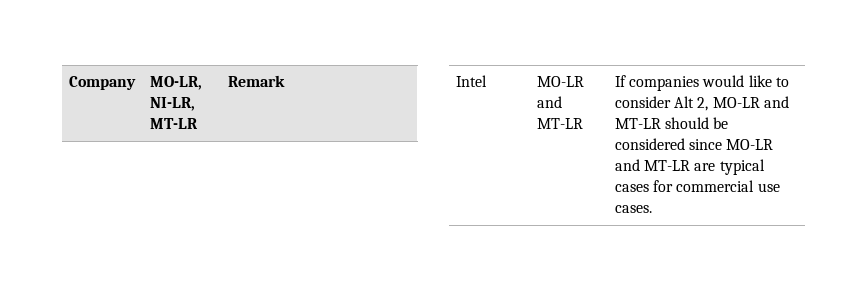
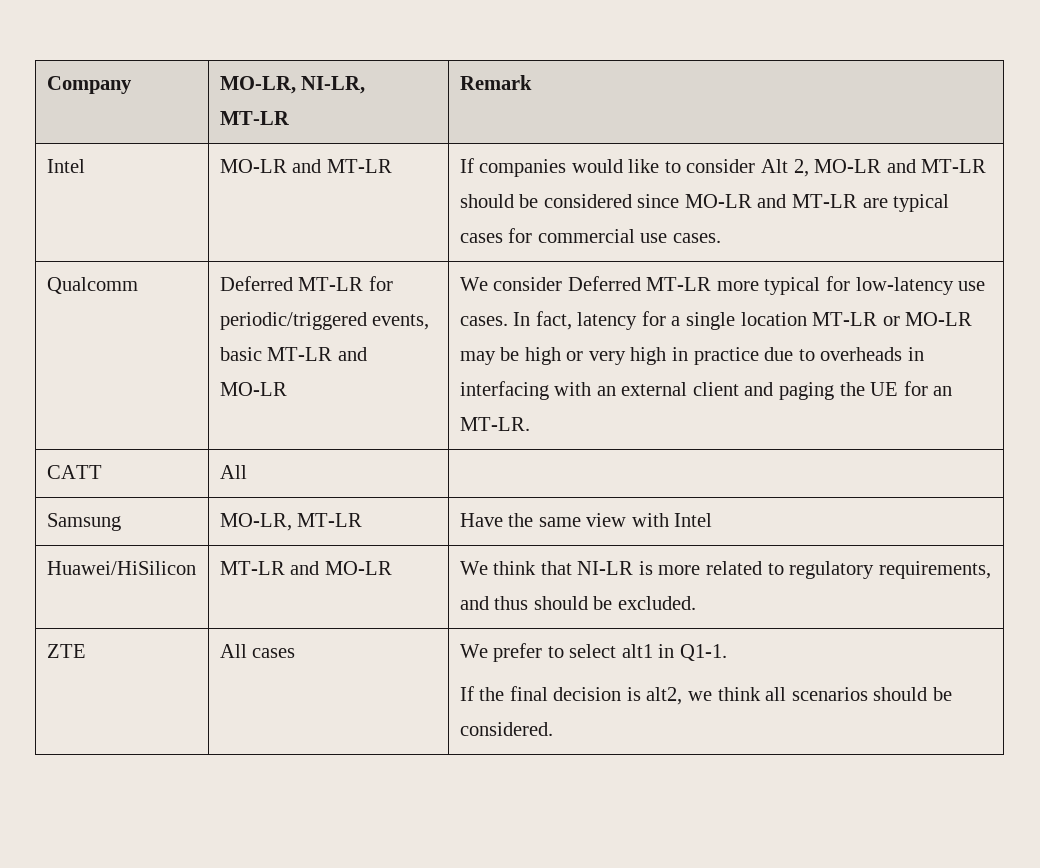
+ Qualcomm | Deferred MT-LR for periodic/triggered events, basic MT-LR and MO-LR | We consider Deferred MT-LR more typical for low-latency use cases. In fact, latency for a single location MT-LR or MO-LR may be high or very high in practice due to overheads in interfacing with an external client and paging the UE for an MT-LR.
+ CATT | All |
+ Samsung | MO-LR, MT-LR | Have the same view with Intel
+ Huawei/HiSilicon | MT-LR and MO-LR | We think that NI-LR is more related to regulatory requirements, and thus should be excluded.
+ ZTE | All cases | We prefer to select alt1 in Q1-1.
+ If the final decision is alt2, we think all scenarios should be considered.

